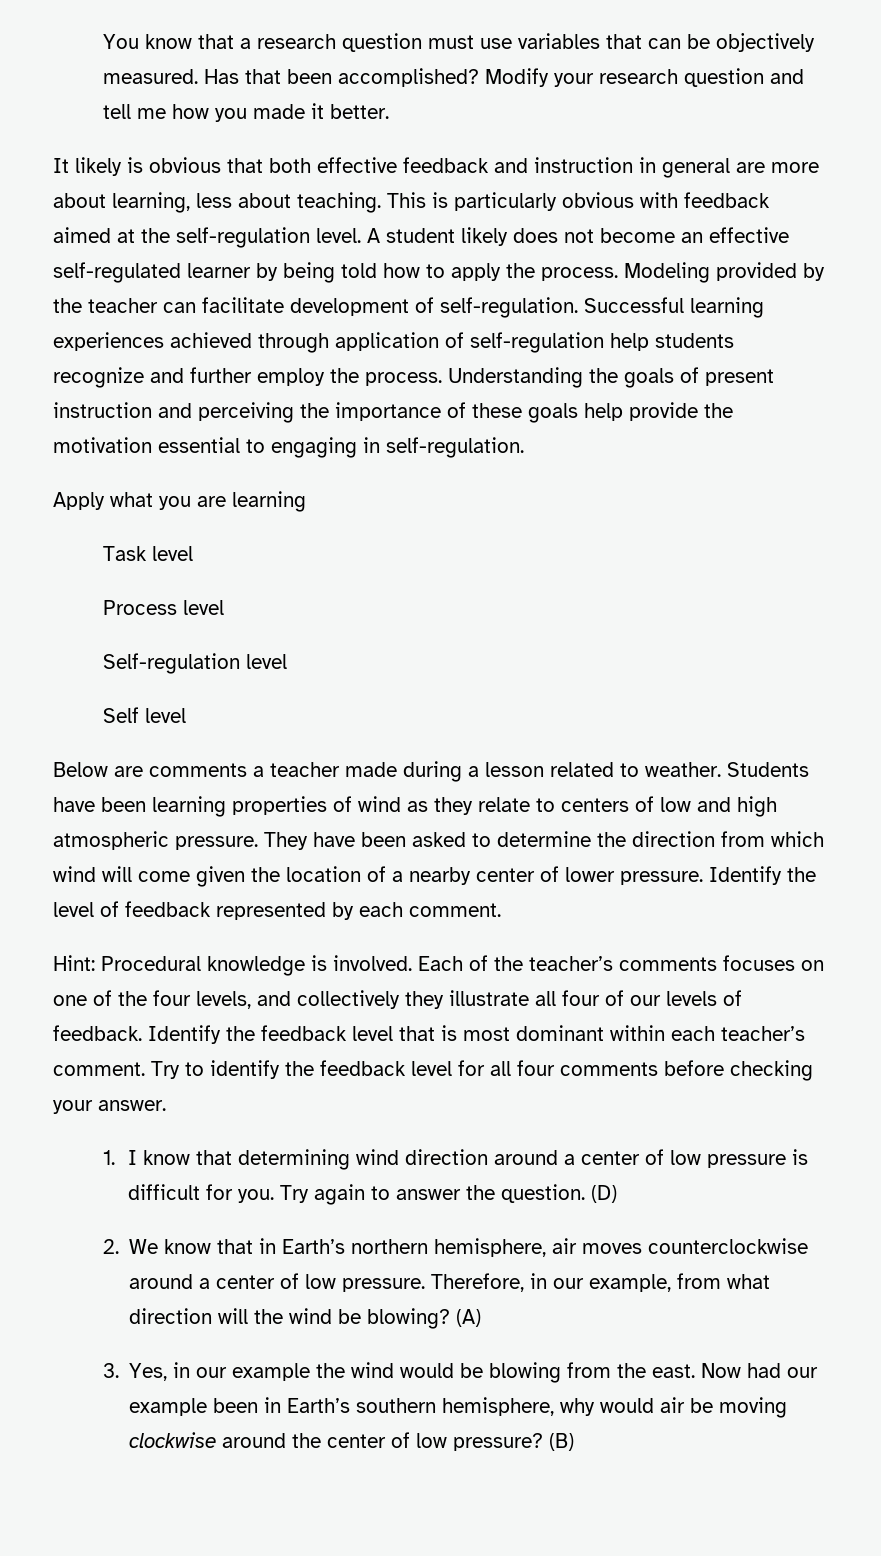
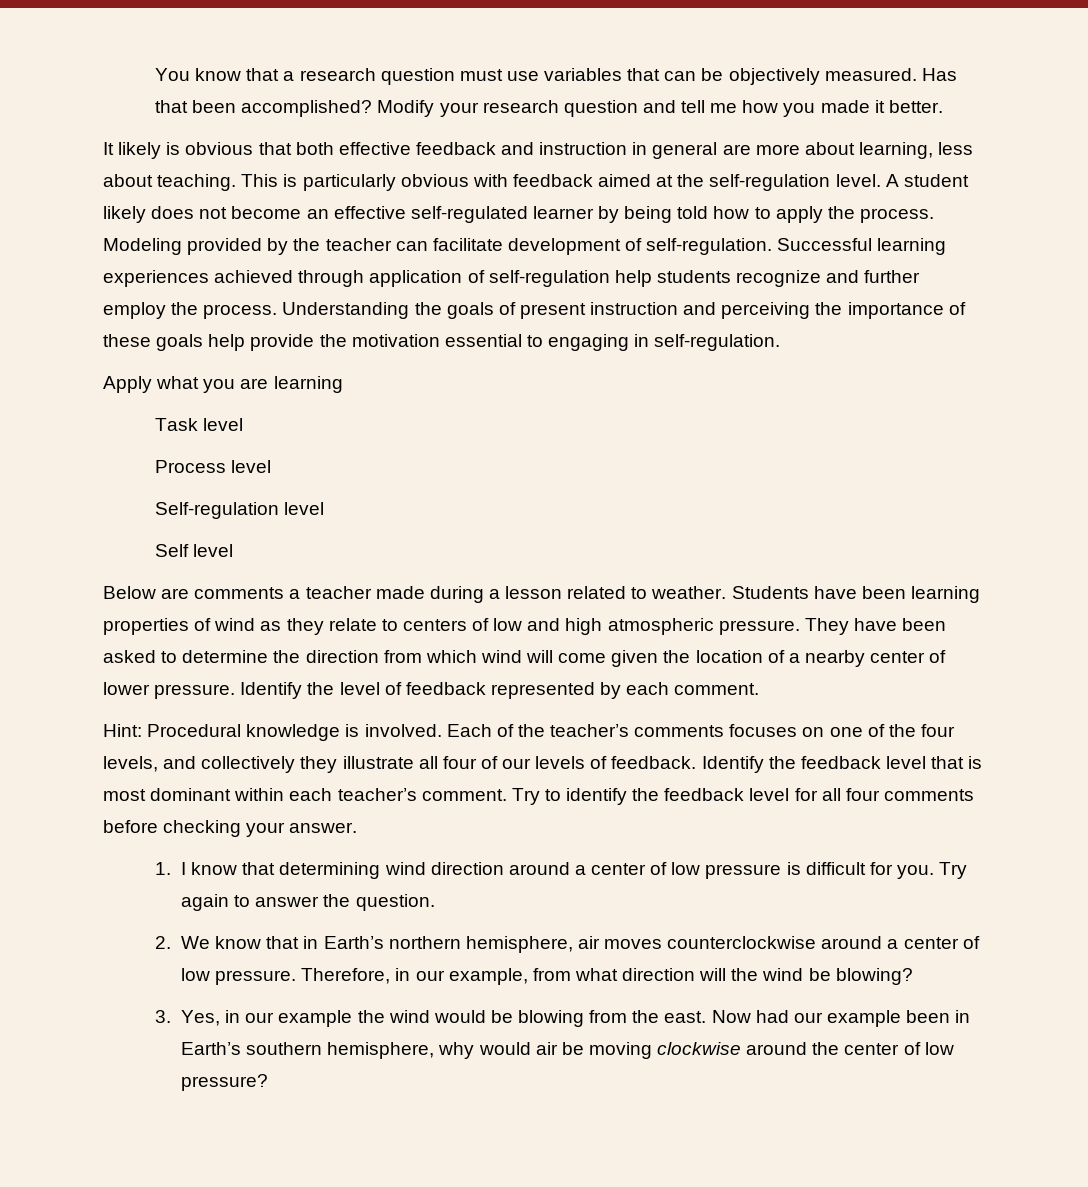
- (D)
- (A)
- (B)

